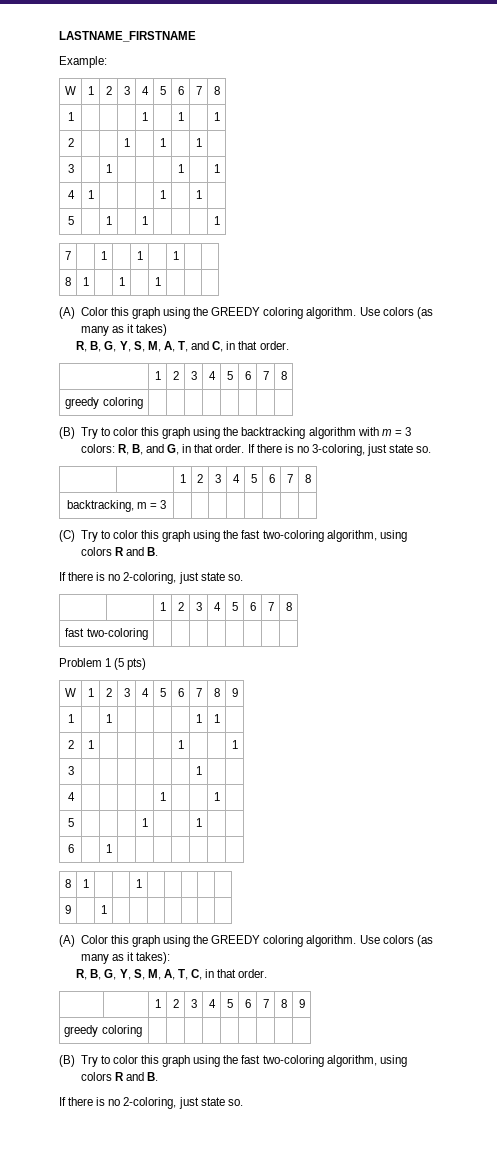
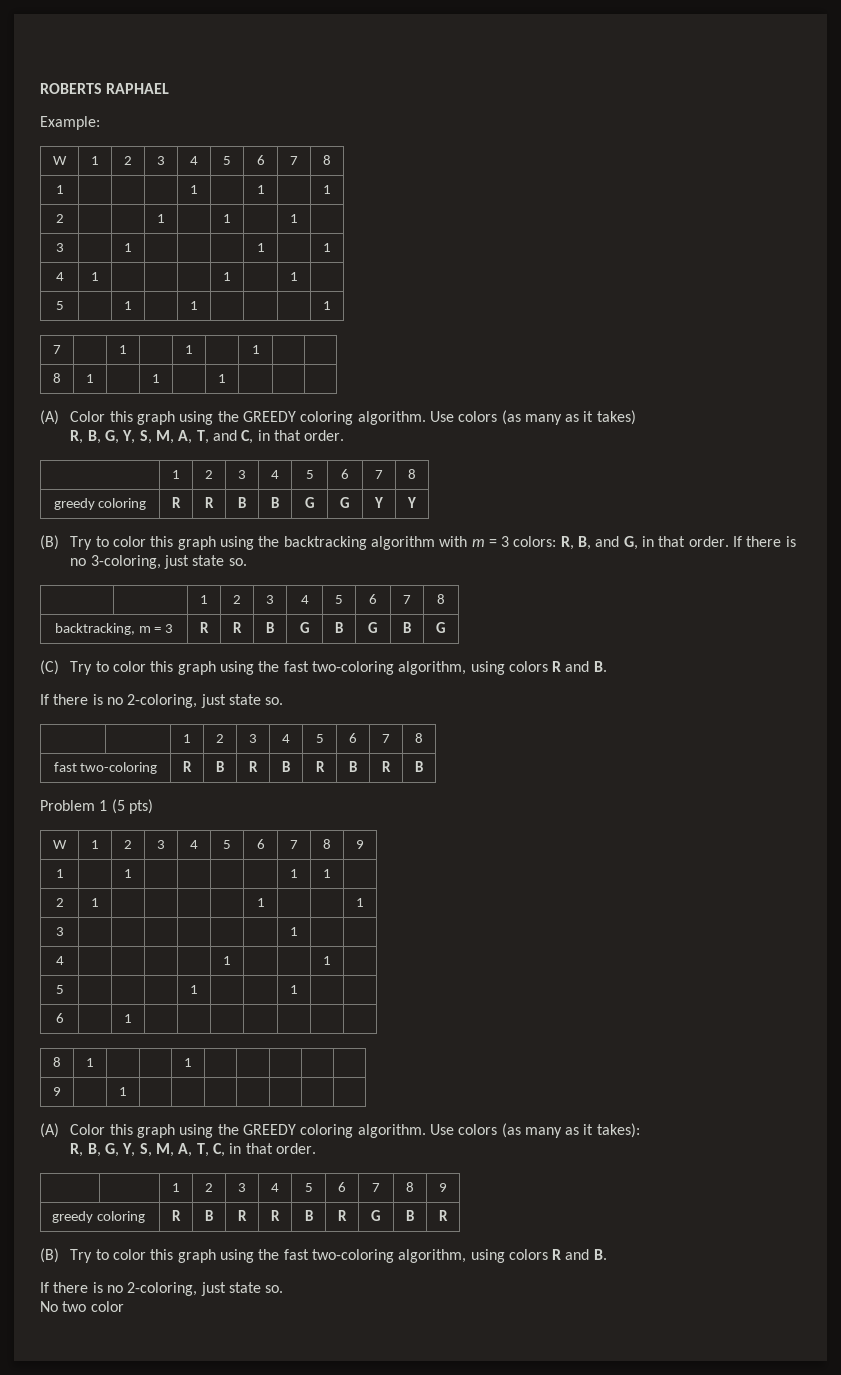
- LASTNAME_FIRSTNAME
+ ROBERTS RAPHAEL
  R, B, G, Y, S, M, A, T, and C, in that order.
  | 1 | 2 | 3 | 4 | 5 | 6 | 7 | 8
- greedy coloring | | | | | | | |
+ greedy coloring | R | R | B | B | G | G | Y | Y
- backtracking, m = 3 | | | | | | | |
+ backtracking, m = 3 | R | R | B | G | B | G | B | G
- fast two-coloring | | | | | | | |
+ fast two-coloring | R | B | R | B | R | B | R | B
- greedy coloring | | | | | | | | |
+ greedy coloring | R | B | R | R | B | R | G | B | R
+ No two color

